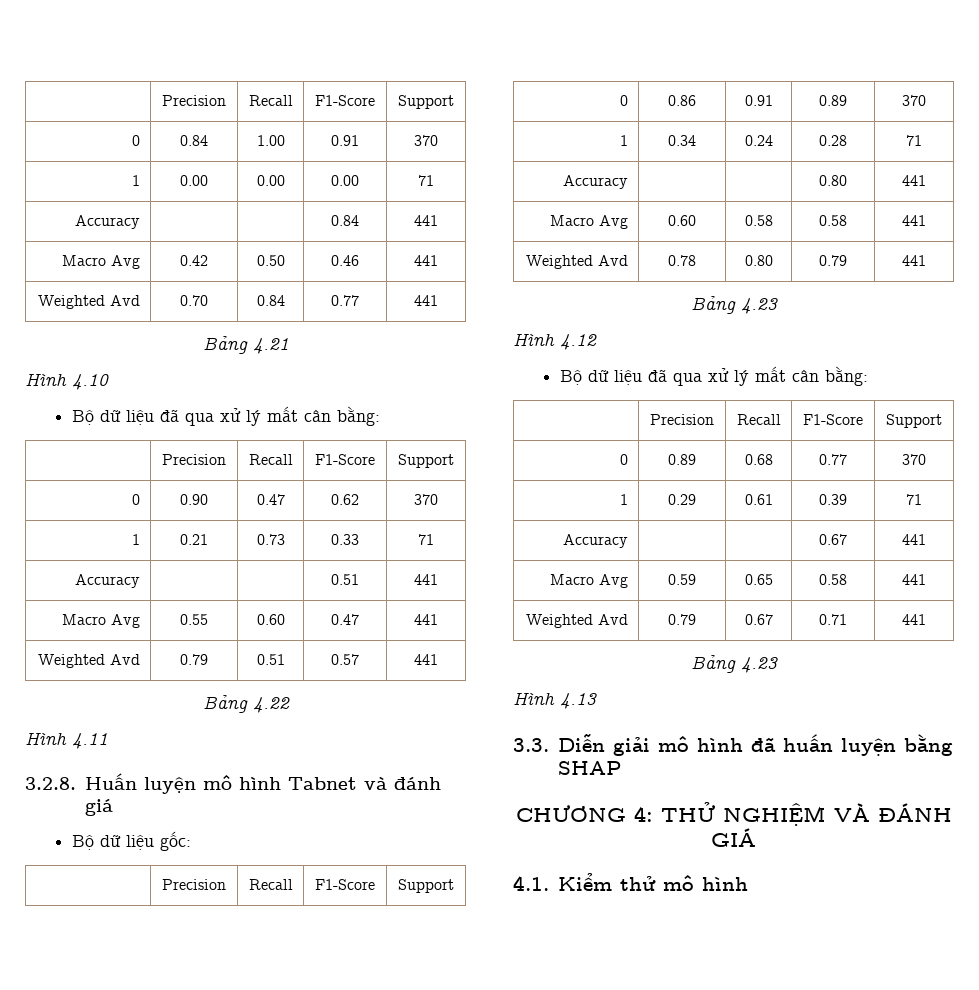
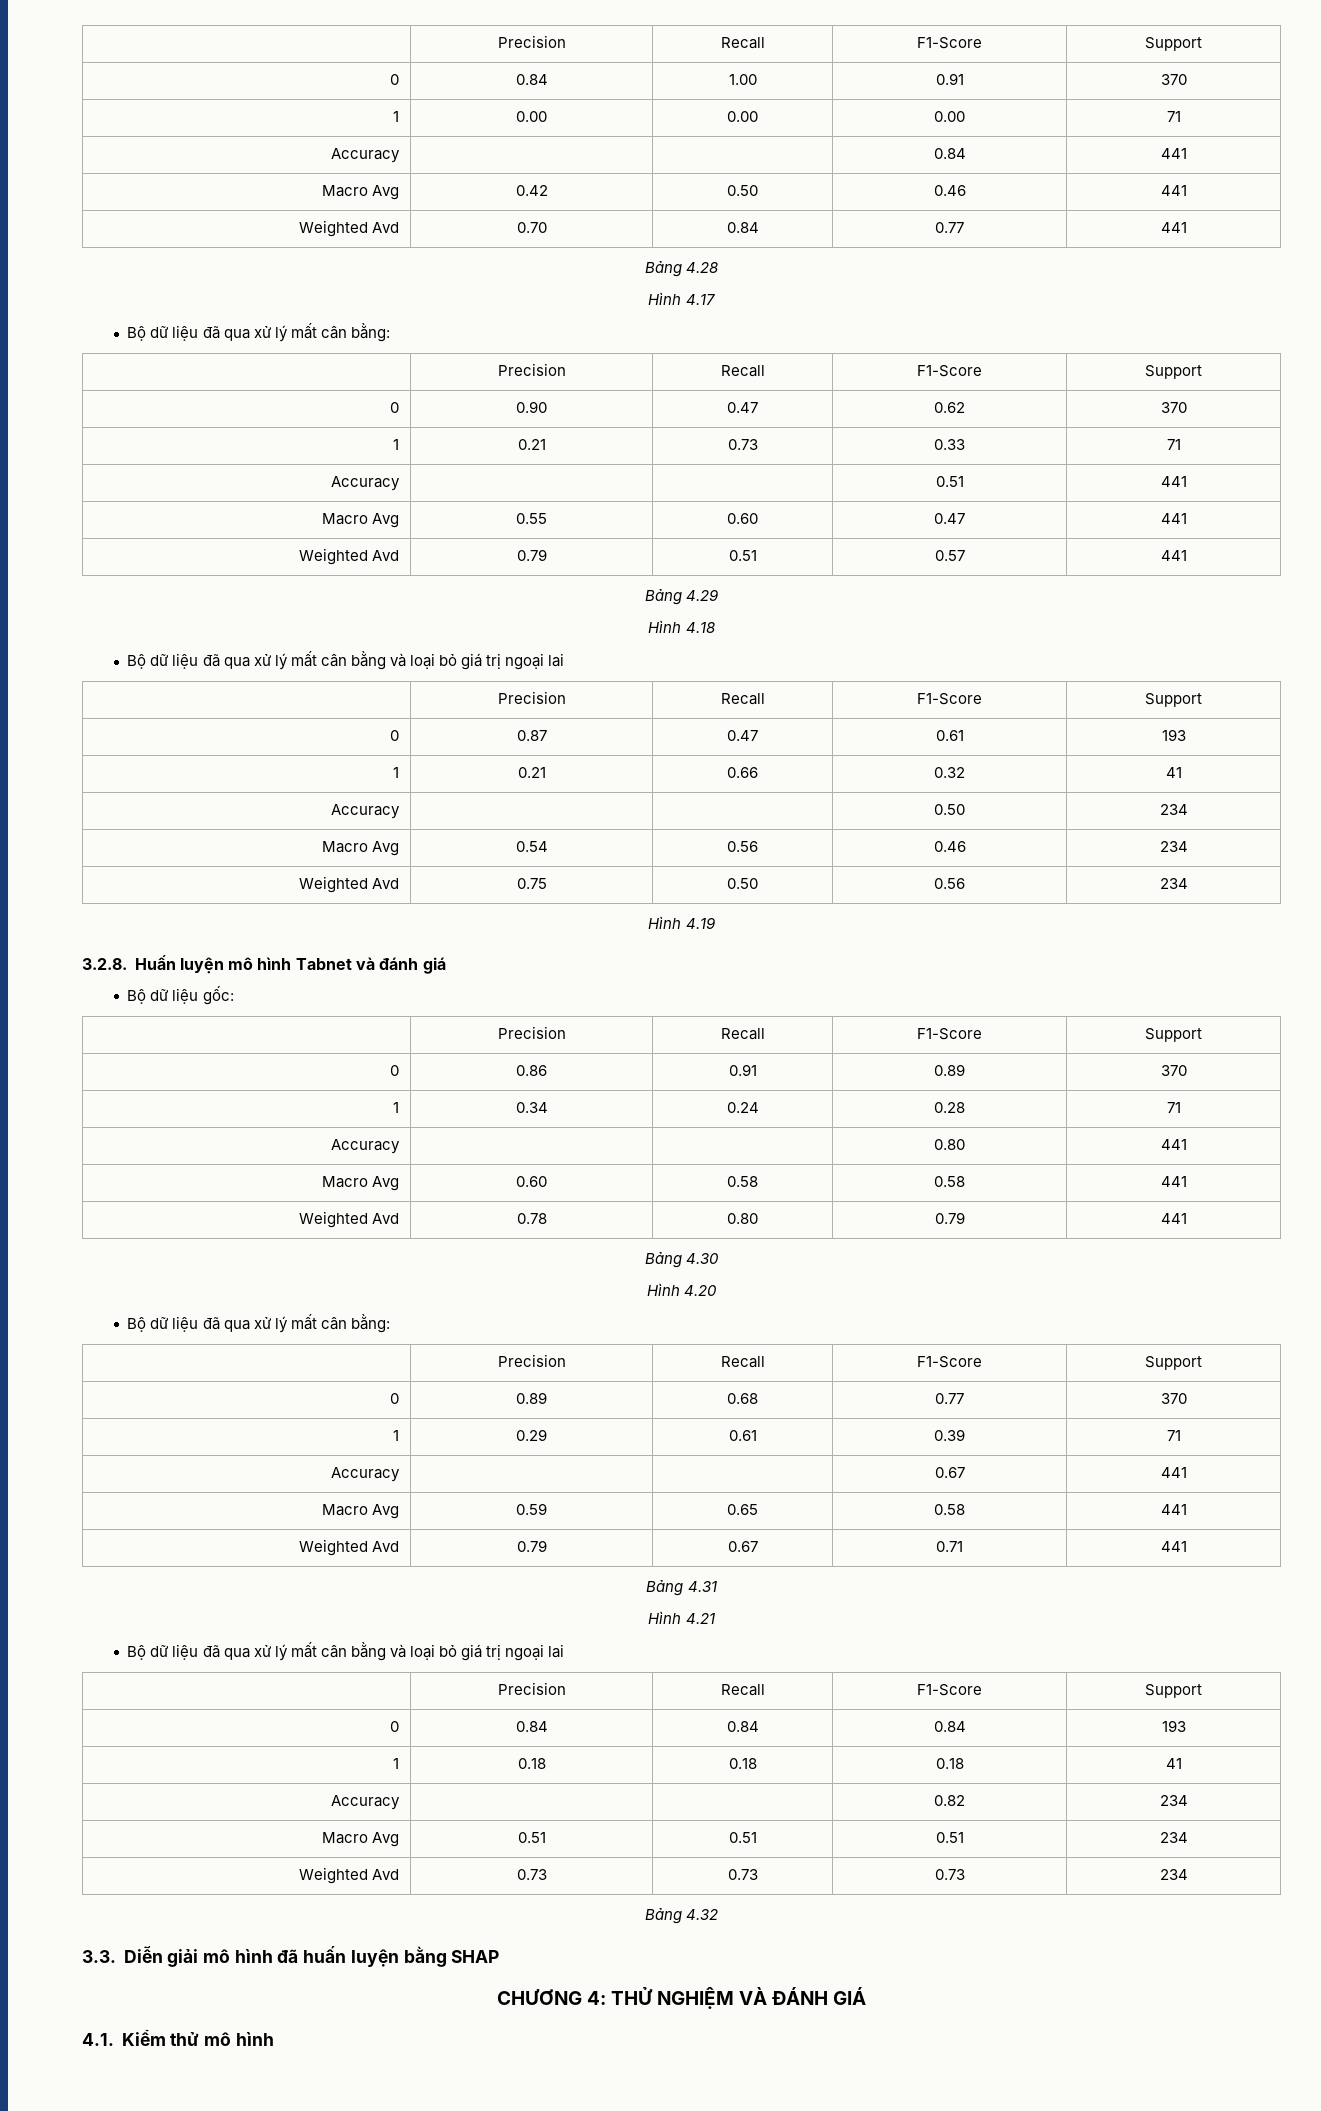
- Bảng 4.21
- Hình 4.10
+ Bảng 4.28
+ Hình 4.17
- Bảng 4.22
- Hình 4.11
+ Bảng 4.29
+ Hình 4.18
+ Bộ dữ liệu đã qua xử lý mất cân bằng và loại bỏ giá trị ngoại lai
+ | Precision | Recall | F1-Score | Support
+ 0 | 0.87 | 0.47 | 0.61 | 193
+ 1 | 0.21 | 0.66 | 0.32 | 41
+ Accuracy | | | 0.50 | 234
+ Macro Avg | 0.54 | 0.56 | 0.46 | 234
+ Weighted Avd | 0.75 | 0.50 | 0.56 | 234
+ Hình 4.19
  Weighted Avd | 0.78 | 0.80 | 0.79 | 441
- Bảng 4.23
- Hình 4.12
+ Bảng 4.30
+ Hình 4.20
  Weighted Avd | 0.79 | 0.67 | 0.71 | 441
- Bảng 4.23
- Hình 4.13
+ Bảng 4.31
+ Hình 4.21
+ Bộ dữ liệu đã qua xử lý mất cân bằng và loại bỏ giá trị ngoại lai
+ | Precision | Recall | F1-Score | Support
+ 0 | 0.84 | 0.84 | 0.84 | 193
+ 1 | 0.18 | 0.18 | 0.18 | 41
+ Accuracy | | | 0.82 | 234
+ Macro Avg | 0.51 | 0.51 | 0.51 | 234
+ Weighted Avd | 0.73 | 0.73 | 0.73 | 234
+ Bảng 4.32

